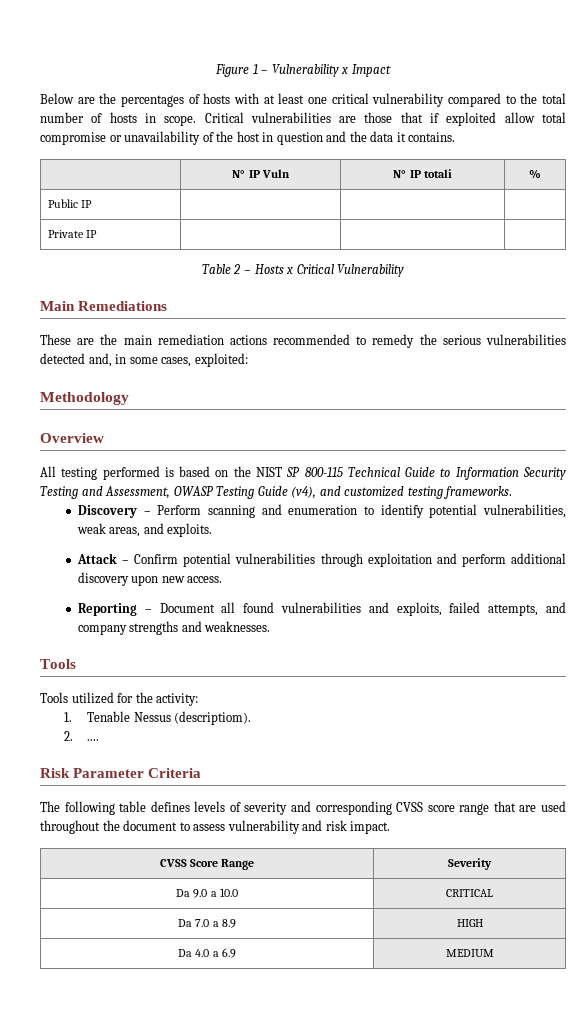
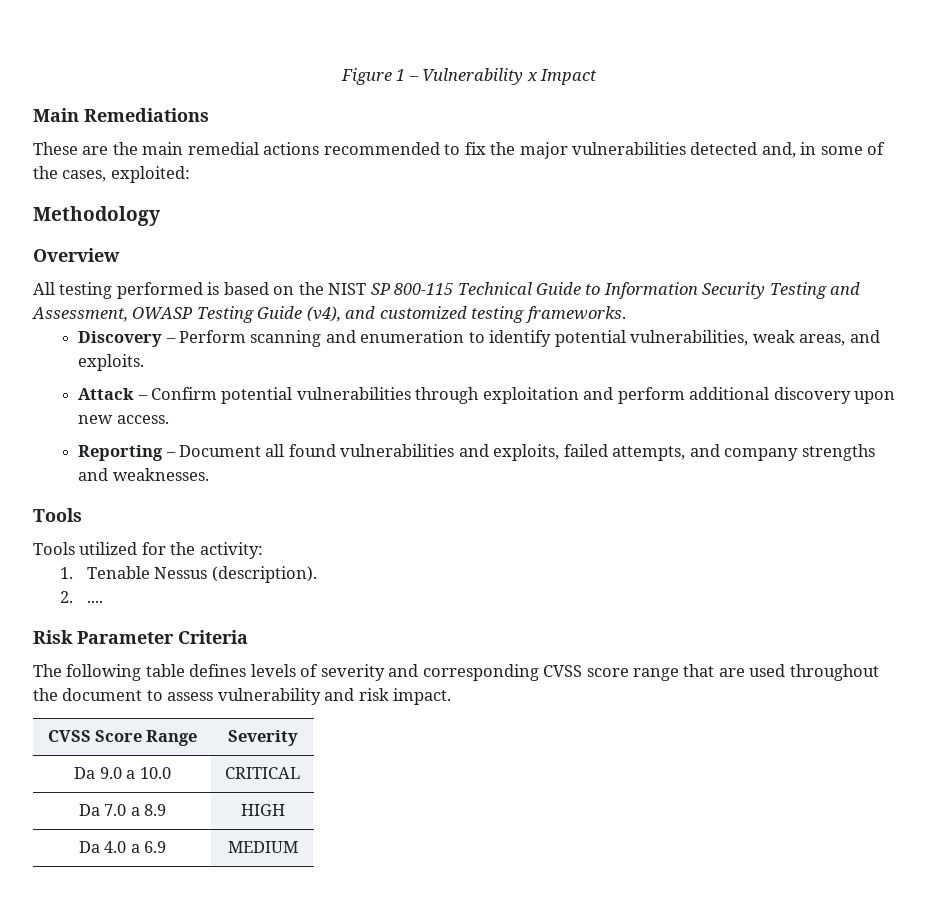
- Below are the percentages of hosts with at least one critical vulnerability compared to the total number of hosts in scope. Critical vulnerabilities are those that if exploited allow total compromise or unavailability of the host in question and the data it contains.
- | N° IP Vuln | N° IP totali | %
- Public IP | | |
- Private IP | | |
- Table 2 – Hosts x Critical Vulnerability
- These are the main remediation actions recommended to remedy the serious vulnerabilities detected and, in some cases, exploited:
+ These are the main remedial actions recommended to fix the major vulnerabilities detected and, in some of the cases, exploited:
- 1. Tenable Nessus (descriptiom).
+ 1. Tenable Nessus (description).

